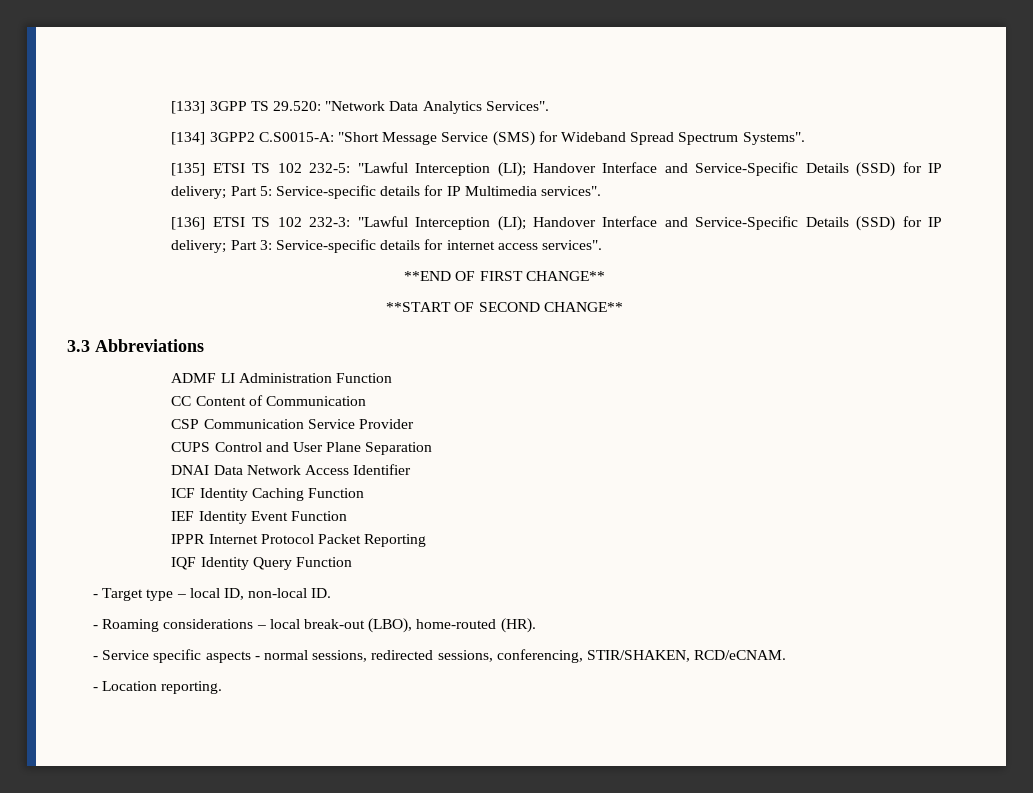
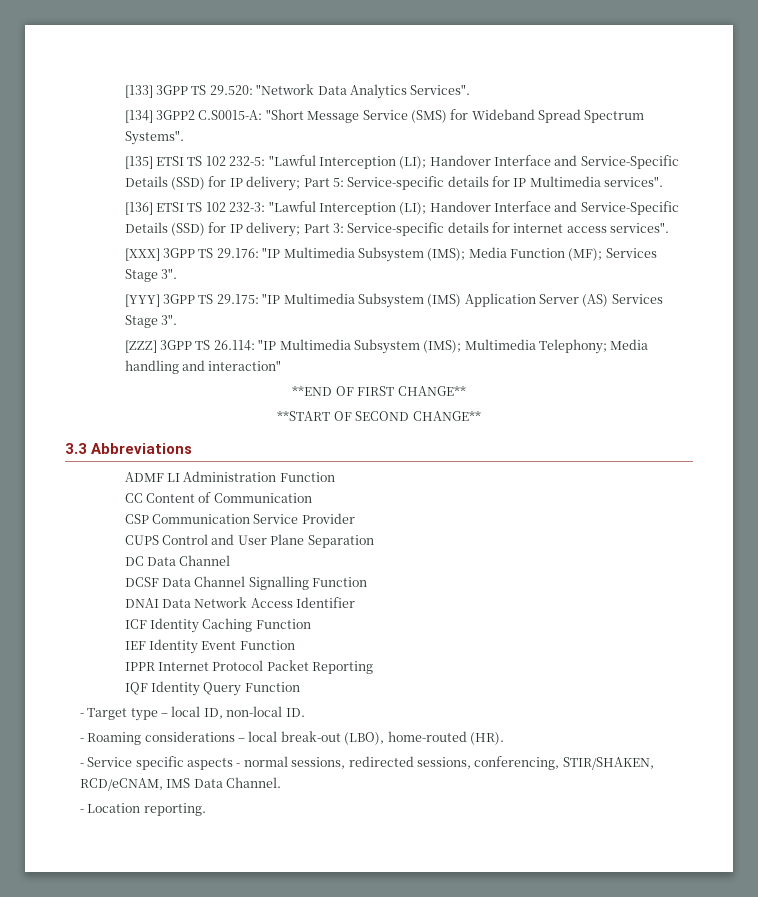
+ [XXX] 3GPP TS 29.176: "IP Multimedia Subsystem (IMS); Media Function (MF); Services Stage 3".
+ [YYY] 3GPP TS 29.175: "IP Multimedia Subsystem (IMS) Application Server (AS) Services Stage 3".
+ [ZZZ] 3GPP TS 26.114: "IP Multimedia Subsystem (IMS); Multimedia Telephony; Media handling and interaction"
+ DC Data Channel
+ DCSF Data Channel Signalling Function
- - Service specific aspects - normal sessions, redirected sessions, conferencing, STIR/SHAKEN, RCD/eCNAM.
+ - Service specific aspects - normal sessions, redirected sessions, conferencing, STIR/SHAKEN, RCD/eCNAM, IMS Data Channel.

